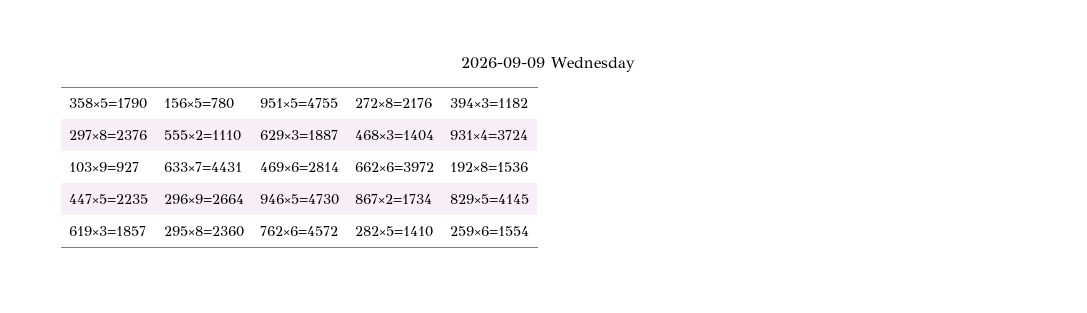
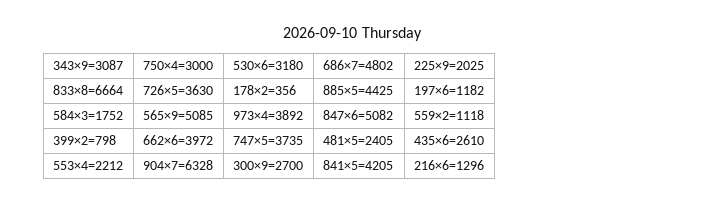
- 2026-09-09 Wednesday
- 358×5=1790 | 156×5=780 | 951×5=4755 | 272×8=2176 | 394×3=1182
- 297×8=2376 | 555×2=1110 | 629×3=1887 | 468×3=1404 | 931×4=3724
- 103×9=927 | 633×7=4431 | 469×6=2814 | 662×6=3972 | 192×8=1536
- 447×5=2235 | 296×9=2664 | 946×5=4730 | 867×2=1734 | 829×5=4145
- 619×3=1857 | 295×8=2360 | 762×6=4572 | 282×5=1410 | 259×6=1554
+ 2026-09-10 Thursday
+ 343×9=3087 | 750×4=3000 | 530×6=3180 | 686×7=4802 | 225×9=2025
+ 833×8=6664 | 726×5=3630 | 178×2=356 | 885×5=4425 | 197×6=1182
+ 584×3=1752 | 565×9=5085 | 973×4=3892 | 847×6=5082 | 559×2=1118
+ 399×2=798 | 662×6=3972 | 747×5=3735 | 481×5=2405 | 435×6=2610
+ 553×4=2212 | 904×7=6328 | 300×9=2700 | 841×5=4205 | 216×6=1296

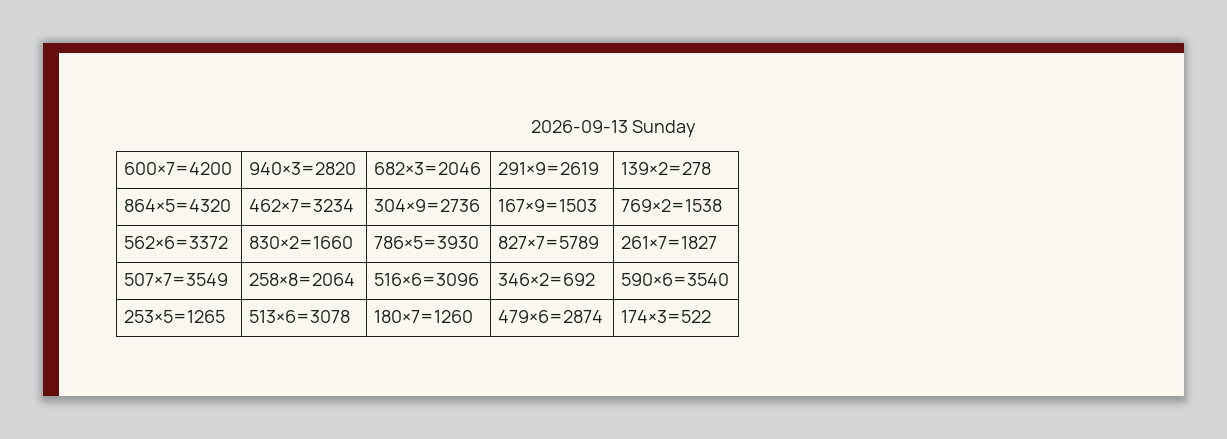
- 2026-09-10 Thursday
- 343×9=3087 | 750×4=3000 | 530×6=3180 | 686×7=4802 | 225×9=2025
- 833×8=6664 | 726×5=3630 | 178×2=356 | 885×5=4425 | 197×6=1182
- 584×3=1752 | 565×9=5085 | 973×4=3892 | 847×6=5082 | 559×2=1118
- 399×2=798 | 662×6=3972 | 747×5=3735 | 481×5=2405 | 435×6=2610
- 553×4=2212 | 904×7=6328 | 300×9=2700 | 841×5=4205 | 216×6=1296
+ 2026-09-13 Sunday
+ 600×7=4200 | 940×3=2820 | 682×3=2046 | 291×9=2619 | 139×2=278
+ 864×5=4320 | 462×7=3234 | 304×9=2736 | 167×9=1503 | 769×2=1538
+ 562×6=3372 | 830×2=1660 | 786×5=3930 | 827×7=5789 | 261×7=1827
+ 507×7=3549 | 258×8=2064 | 516×6=3096 | 346×2=692 | 590×6=3540
+ 253×5=1265 | 513×6=3078 | 180×7=1260 | 479×6=2874 | 174×3=522

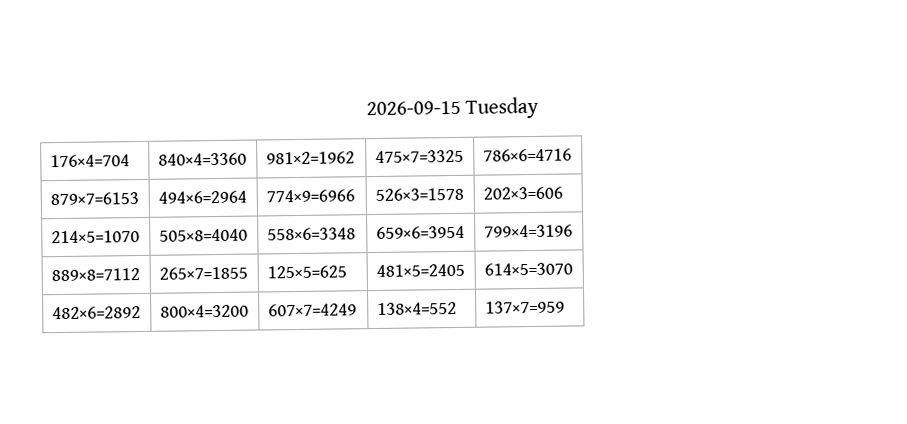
- 2026-09-13 Sunday
- 600×7=4200 | 940×3=2820 | 682×3=2046 | 291×9=2619 | 139×2=278
- 864×5=4320 | 462×7=3234 | 304×9=2736 | 167×9=1503 | 769×2=1538
- 562×6=3372 | 830×2=1660 | 786×5=3930 | 827×7=5789 | 261×7=1827
- 507×7=3549 | 258×8=2064 | 516×6=3096 | 346×2=692 | 590×6=3540
- 253×5=1265 | 513×6=3078 | 180×7=1260 | 479×6=2874 | 174×3=522
+ 2026-09-15 Tuesday
+ 176×4=704 | 840×4=3360 | 981×2=1962 | 475×7=3325 | 786×6=4716
+ 879×7=6153 | 494×6=2964 | 774×9=6966 | 526×3=1578 | 202×3=606
+ 214×5=1070 | 505×8=4040 | 558×6=3348 | 659×6=3954 | 799×4=3196
+ 889×8=7112 | 265×7=1855 | 125×5=625 | 481×5=2405 | 614×5=3070
+ 482×6=2892 | 800×4=3200 | 607×7=4249 | 138×4=552 | 137×7=959

